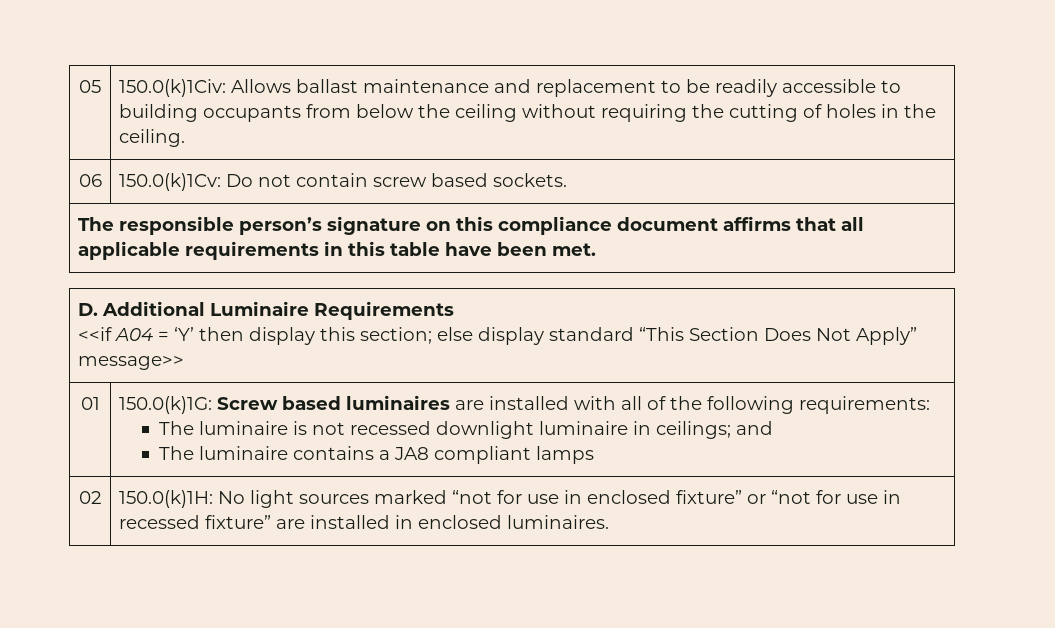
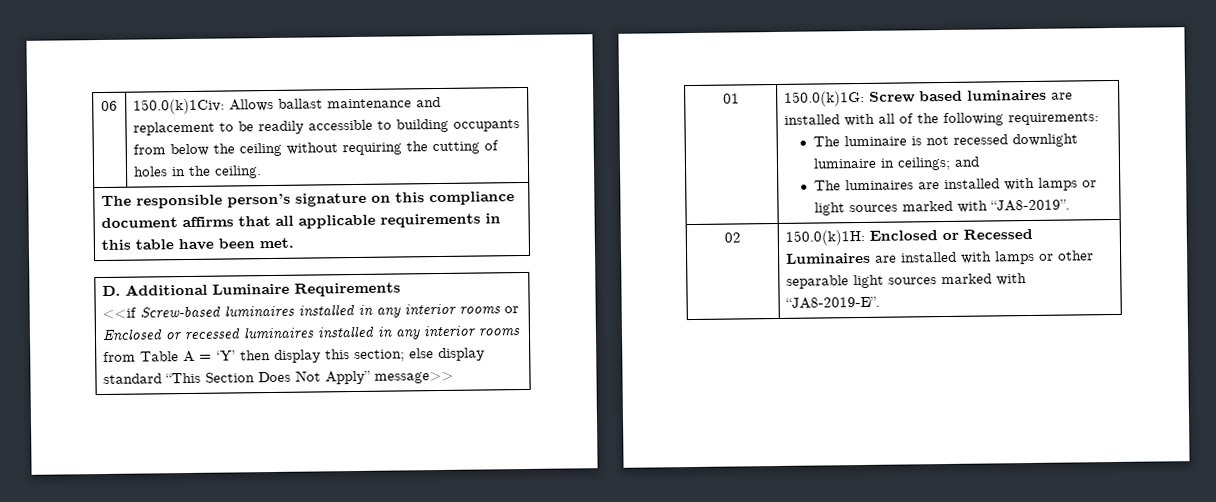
- 05 | 150.0(k)1Civ: Allows ballast maintenance and replacement to be readily accessible to building occupants from below the ceiling without requiring the cutting of holes in the ceiling.
+ 06 | 150.0(k)1Civ: Allows ballast maintenance and replacement to be readily accessible to building occupants from below the ceiling without requiring the cutting of holes in the ceiling.
- 06 | 150.0(k)1Cv: Do not contain screw based sockets.
  D. Additional Luminaire Requirements
- <<if A04 = ‘Y’ then display this section; else display standard “This Section Does Not Apply” message>>
+ <<if Screw-based luminaires installed in any interior rooms or Enclosed or recessed luminaires installed in any interior rooms from Table A = ‘Y’ then display this section; else display standard “This Section Does Not Apply” message>>
  01 | 150.0(k)1G: Screw based luminaires are installed with all of the following requirements:
  The luminaire is not recessed downlight luminaire in ceilings; and
- The luminaire contains a JA8 compliant lamps
- 02 | 150.0(k)1H: No light sources marked “not for use in enclosed fixture” or “not for use in recessed fixture” are installed in enclosed luminaires.
+ The luminaires are installed with lamps or light sources marked with “JA8-2019”.
+ 02 | 150.0(k)1H: Enclosed or Recessed Luminaires are installed with lamps or other separable light sources marked with “JA8-2019-E”.

